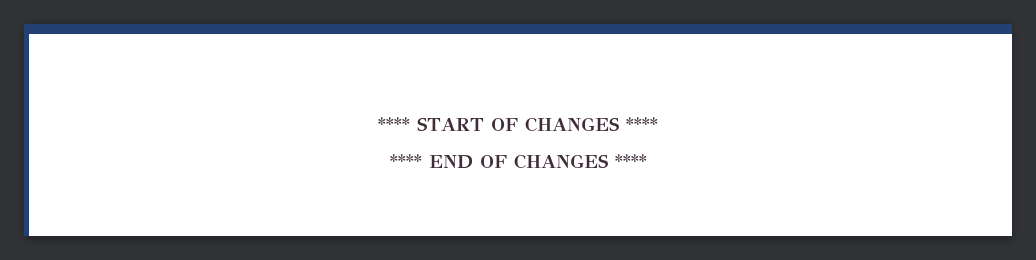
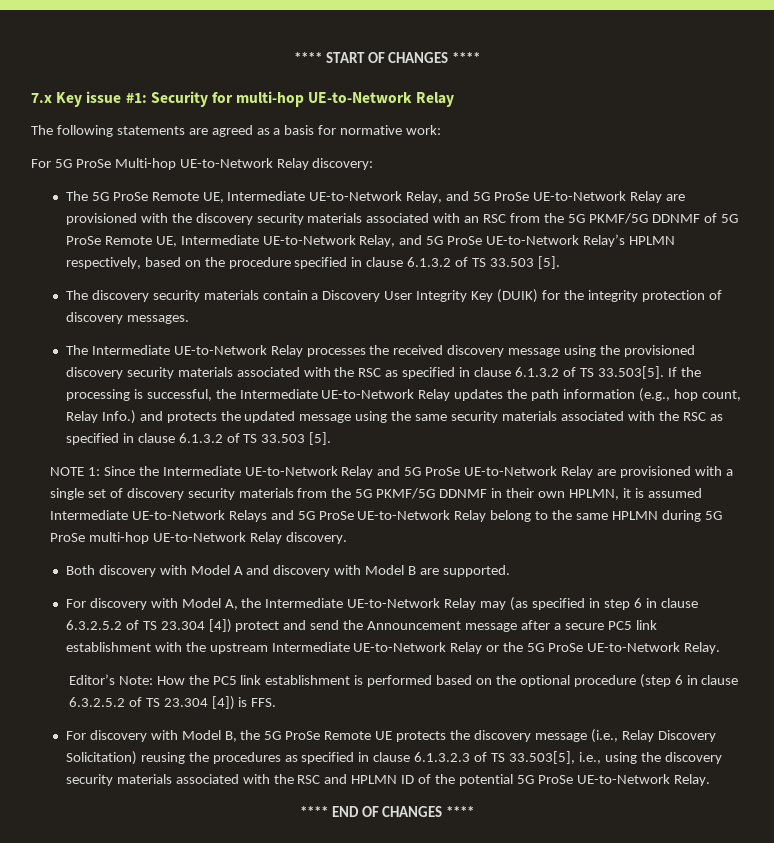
+ 7.x Key issue #1: Security for multi-hop UE-to-Network Relay
+ The following statements are agreed as a basis for normative work:
+ For 5G ProSe Multi-hop UE-to-Network Relay discovery:
+ The 5G ProSe Remote UE, Intermediate UE-to-Network Relay, and 5G ProSe UE-to-Network Relay are provisioned with the discovery security materials associated with an RSC from the 5G PKMF/5G DDNMF of 5G ProSe Remote UE, Intermediate UE-to-Network Relay, and 5G ProSe UE-to-Network Relay’s HPLMN respectively, based on the procedure specified in clause 6.1.3.2 of TS 33.503 [5].
+ The discovery security materials contain a Discovery User Integrity Key (DUIK) for the integrity protection of discovery messages.
+ The Intermediate UE-to-Network Relay processes the received discovery message using the provisioned discovery security materials associated with the RSC as specified in clause 6.1.3.2 of TS 33.503[5]. If the processing is successful, the Intermediate UE-to-Network Relay updates the path information (e.g., hop count, Relay Info.) and protects the updated message using the same security materials associated with the RSC as specified in clause 6.1.3.2 of TS 33.503 [5].
+ NOTE 1: Since the Intermediate UE-to-Network Relay and 5G ProSe UE-to-Network Relay are provisioned with a single set of discovery security materials from the 5G PKMF/5G DDNMF in their own HPLMN, it is assumed Intermediate UE-to-Network Relays and 5G ProSe UE-to-Network Relay belong to the same HPLMN during 5G ProSe multi-hop UE-to-Network Relay discovery.
+ Both discovery with Model A and discovery with Model B are supported.
+ For discovery with Model A, the Intermediate UE-to-Network Relay may (as specified in step 6 in clause 6.3.2.5.2 of TS 23.304 [4]) protect and send the Announcement message after a secure PC5 link establishment with the upstream Intermediate UE-to-Network Relay or the 5G ProSe UE-to-Network Relay.
+ Editor’s Note: How the PC5 link establishment is performed based on the optional procedure (step 6 in clause 6.3.2.5.2 of TS 23.304 [4]) is FFS.
+ For discovery with Model B, the 5G ProSe Remote UE protects the discovery message (i.e., Relay Discovery Solicitation) reusing the procedures as specified in clause 6.1.3.2.3 of TS 33.503[5], i.e., using the discovery security materials associated with the RSC and HPLMN ID of the potential 5G ProSe UE-to-Network Relay.

